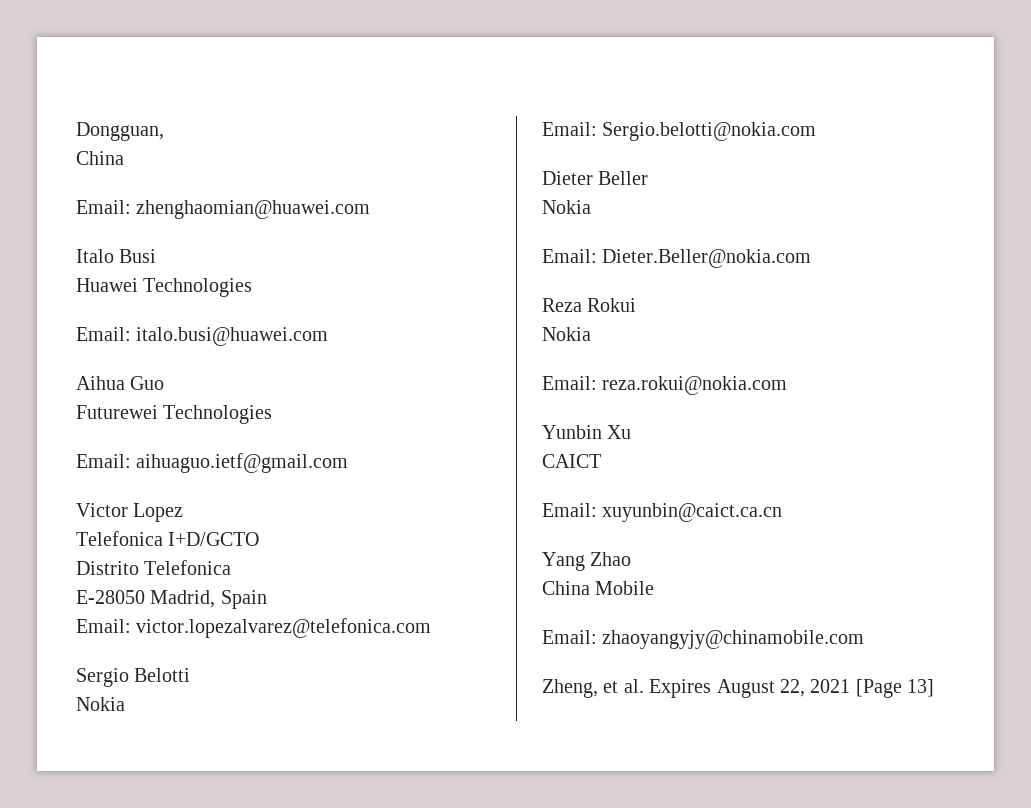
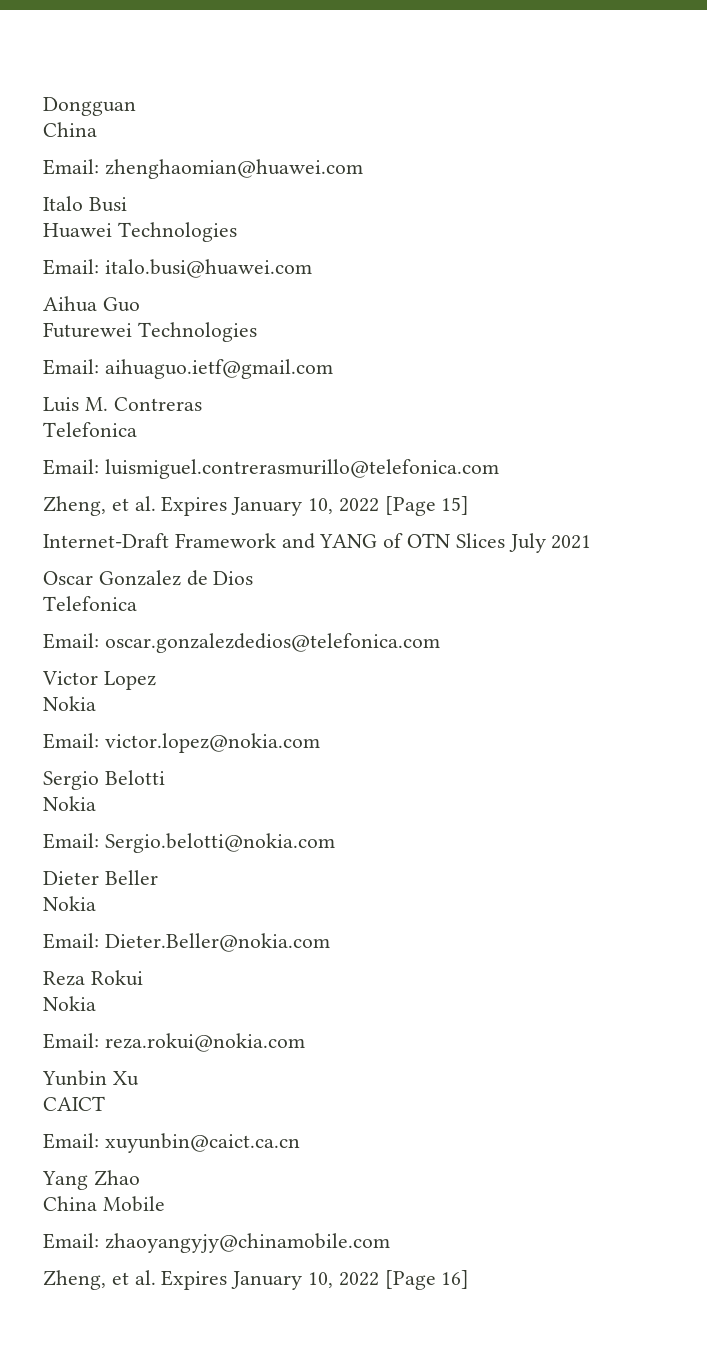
- Dongguan,
+ Dongguan
+ Luis M. Contreras
+ Telefonica
+ Email: luismiguel.contrerasmurillo@telefonica.com
+ Zheng, et al. Expires January 10, 2022 [Page 15]
+ Internet-Draft Framework and YANG of OTN Slices July 2021
+ Oscar Gonzalez de Dios
+ Telefonica
+ Email: oscar.gonzalezdedios@telefonica.com
  Victor Lopez
- Telefonica I+D/GCTO
- Distrito Telefonica
- E-28050 Madrid, Spain
- Email: victor.lopezalvarez@telefonica.com
+ Nokia
+ Email: victor.lopez@nokia.com
- Zheng, et al. Expires August 22, 2021 [Page 13]
+ Zheng, et al. Expires January 10, 2022 [Page 16]

